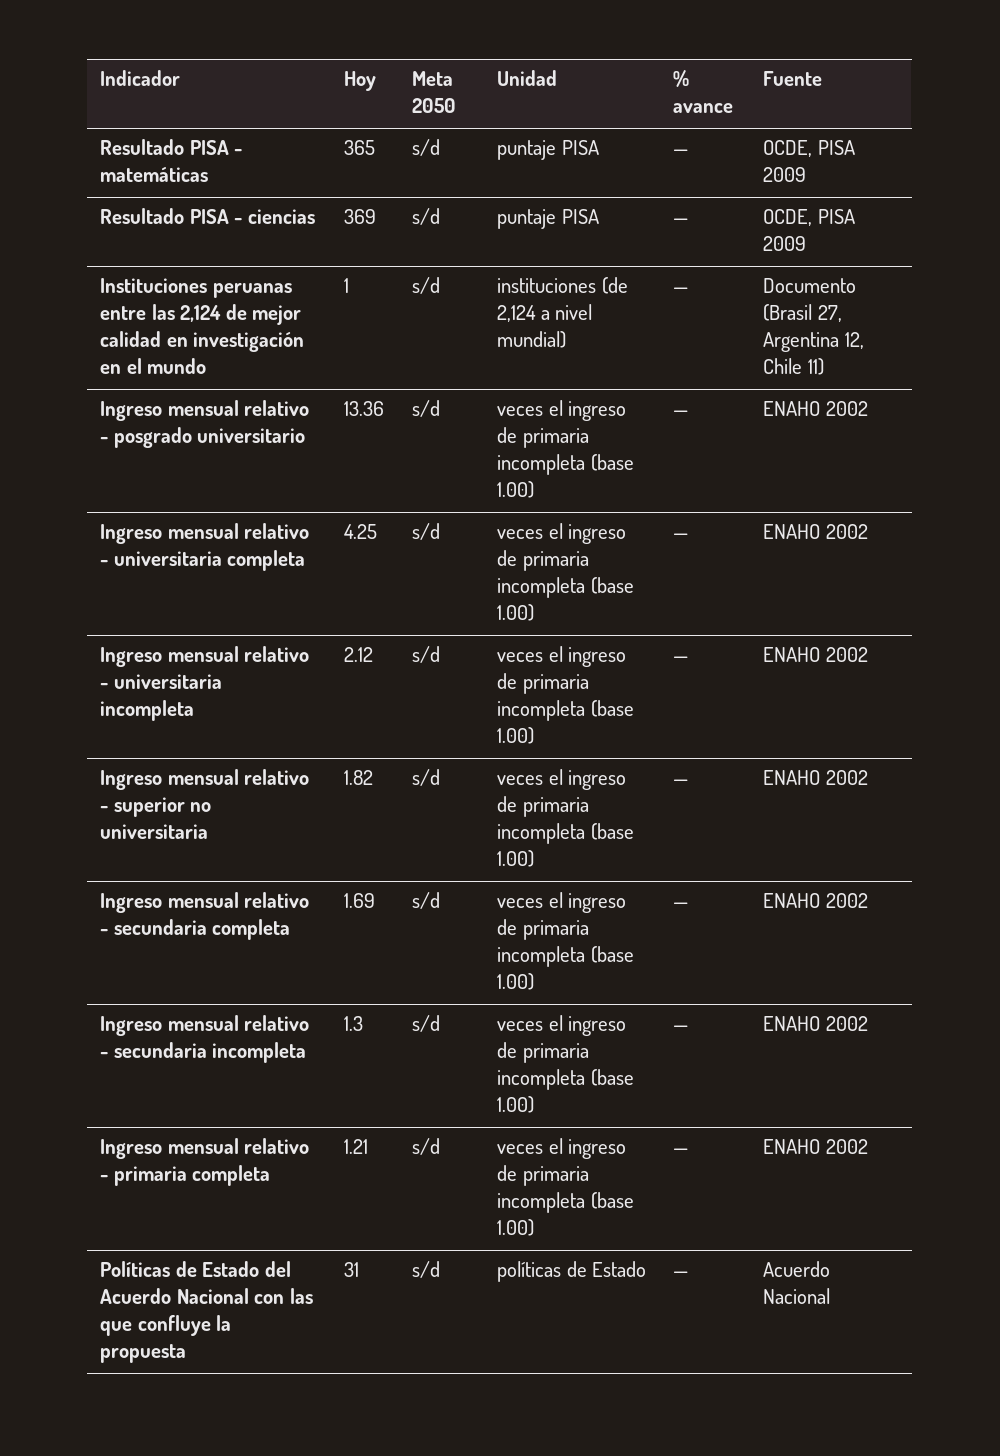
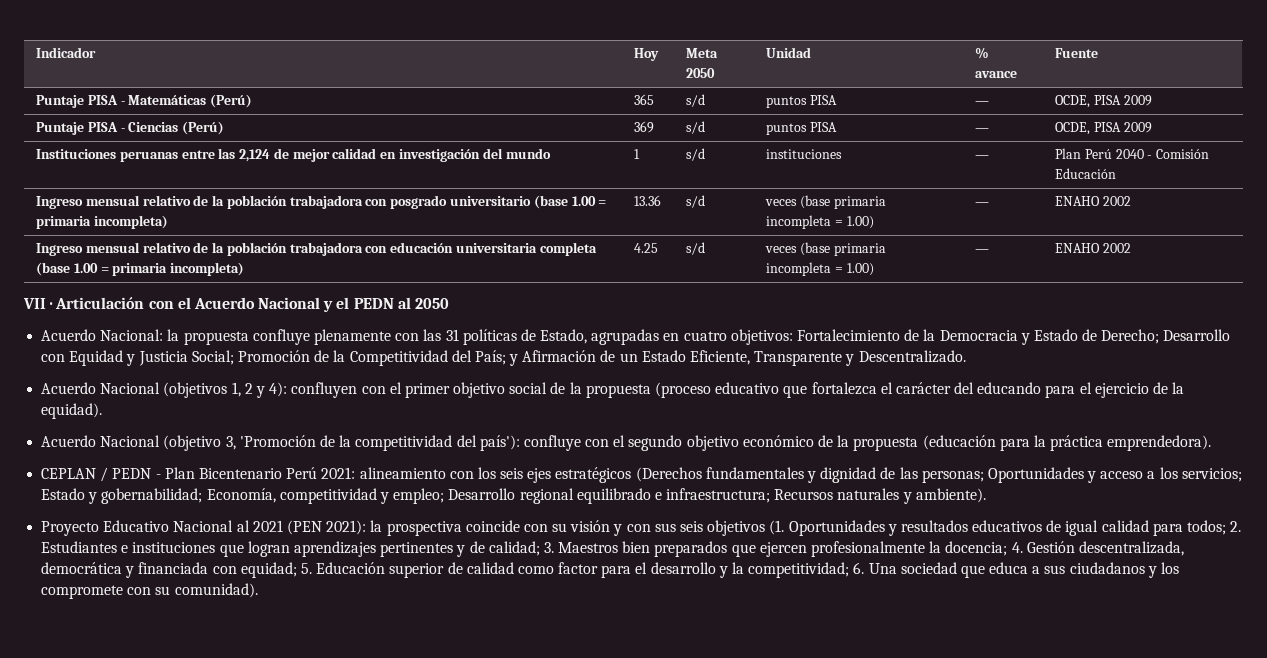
- Resultado PISA - matemáticas | 365 | s/d | puntaje PISA | — | OCDE, PISA 2009
- Resultado PISA - ciencias | 369 | s/d | puntaje PISA | — | OCDE, PISA 2009
+ Puntaje PISA - Matemáticas (Perú) | 365 | s/d | puntos PISA | — | OCDE, PISA 2009
+ Puntaje PISA - Ciencias (Perú) | 369 | s/d | puntos PISA | — | OCDE, PISA 2009
- Instituciones peruanas entre las 2,124 de mejor calidad en investigación en el mundo | 1 | s/d | instituciones (de 2,124 a nivel mundial) | — | Documento (Brasil 27, Argentina 12, Chile 11)
- Ingreso mensual relativo - posgrado universitario | 13.36 | s/d | veces el ingreso de primaria incompleta (base 1.00) | — | ENAHO 2002
- Ingreso mensual relativo - universitaria completa | 4.25 | s/d | veces el ingreso de primaria incompleta (base 1.00) | — | ENAHO 2002
- Ingreso mensual relativo - universitaria incompleta | 2.12 | s/d | veces el ingreso de primaria incompleta (base 1.00) | — | ENAHO 2002
- Ingreso mensual relativo - superior no universitaria | 1.82 | s/d | veces el ingreso de primaria incompleta (base 1.00) | — | ENAHO 2002
- Ingreso mensual relativo - secundaria completa | 1.69 | s/d | veces el ingreso de primaria incompleta (base 1.00) | — | ENAHO 2002
- Ingreso mensual relativo - secundaria incompleta | 1.3 | s/d | veces el ingreso de primaria incompleta (base 1.00) | — | ENAHO 2002
- Ingreso mensual relativo - primaria completa | 1.21 | s/d | veces el ingreso de primaria incompleta (base 1.00) | — | ENAHO 2002
- Políticas de Estado del Acuerdo Nacional con las que confluye la propuesta | 31 | s/d | políticas de Estado | — | Acuerdo Nacional
+ Instituciones peruanas entre las 2,124 de mejor calidad en investigación del mundo | 1 | s/d | instituciones | — | Plan Perú 2040 - Comisión Educación
+ Ingreso mensual relativo de la población trabajadora con posgrado universitario (base 1.00 = primaria incompleta) | 13.36 | s/d | veces (base primaria incompleta = 1.00) | — | ENAHO 2002
+ Ingreso mensual relativo de la población trabajadora con educación universitaria completa (base 1.00 = primaria incompleta) | 4.25 | s/d | veces (base primaria incompleta = 1.00) | — | ENAHO 2002
+ VII · Articulación con el Acuerdo Nacional y el PEDN al 2050
+ Acuerdo Nacional: la propuesta confluye plenamente con las 31 políticas de Estado, agrupadas en cuatro objetivos: Fortalecimiento de la Democracia y Estado de Derecho; Desarrollo con Equidad y Justicia Social; Promoción de la Competitividad del País; y Afirmación de un Estado Eficiente, Transparente y Descentralizado.
+ Acuerdo Nacional (objetivos 1, 2 y 4): confluyen con el primer objetivo social de la propuesta (proceso educativo que fortalezca el carácter del educando para el ejercicio de la equidad).
+ Acuerdo Nacional (objetivo 3, 'Promoción de la competitividad del país'): confluye con el segundo objetivo económico de la propuesta (educación para la práctica emprendedora).
+ CEPLAN / PEDN - Plan Bicentenario Perú 2021: alineamiento con los seis ejes estratégicos (Derechos fundamentales y dignidad de las personas; Oportunidades y acceso a los servicios; Estado y gobernabilidad; Economía, competitividad y empleo; Desarrollo regional equilibrado e infraestructura; Recursos naturales y ambiente).
+ Proyecto Educativo Nacional al 2021 (PEN 2021): la prospectiva coincide con su visión y con sus seis objetivos (1. Oportunidades y resultados educativos de igual calidad para todos; 2. Estudiantes e instituciones que logran aprendizajes pertinentes y de calidad; 3. Maestros bien preparados que ejercen profesionalmente la docencia; 4. Gestión descentralizada, democrática y financiada con equidad; 5. Educación superior de calidad como factor para el desarrollo y la competitividad; 6. Una sociedad que educa a sus ciudadanos y los compromete con su comunidad).

